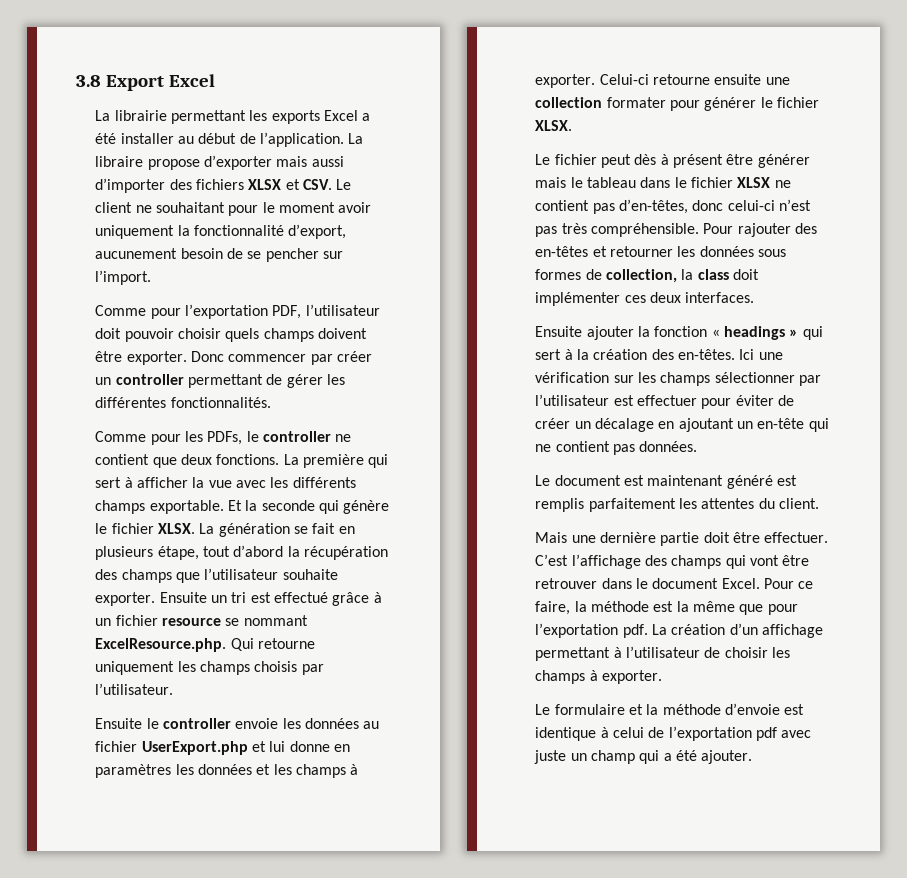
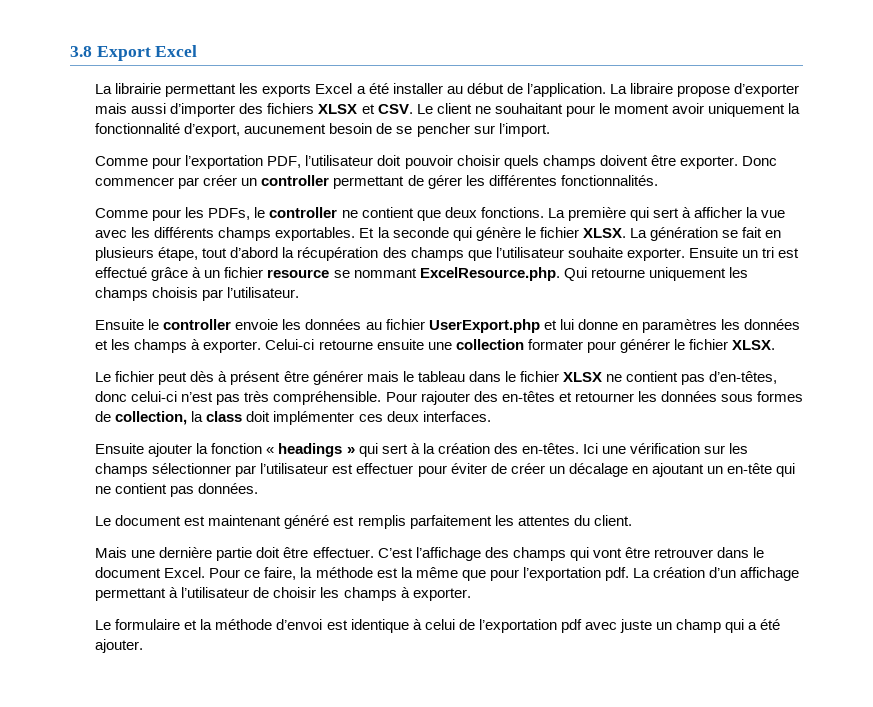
- La première qui sert à afficher la vue avec les différents champs exportable.
+ La première qui sert à afficher la vue avec les différents champs exportables.
- Le formulaire et la méthode d’envoie est identique à celui de l’exportation pdf avec juste un champ qui a été ajouter.
+ Le formulaire et la méthode d’envoi est identique à celui de l’exportation pdf avec juste un champ qui a été ajouter.

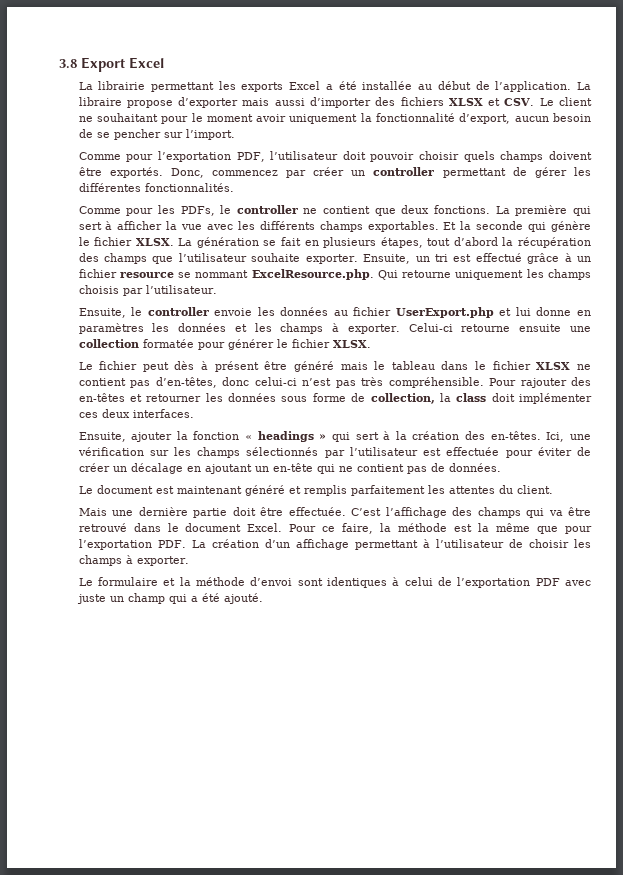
- La librairie permettant les exports Excel a été installer au début de l’application.
+ La librairie permettant les exports Excel a été installée au début de l’application.
- La libraire propose d’exporter mais aussi d’importer des fichiers XLSX et CSV. Le client ne souhaitant pour le moment avoir uniquement la fonctionnalité d’export, aucunement besoin de se pencher sur l’import.
+ La libraire propose d’exporter mais aussi d’importer des fichiers XLSX et CSV. Le client ne souhaitant pour le moment avoir uniquement la fonctionnalité d’export, aucun besoin de se pencher sur l’import.
- Comme pour l’exportation PDF, l’utilisateur doit pouvoir choisir quels champs doivent être exporter. Donc commencer par créer un controller permettant de gérer les différentes fonctionnalités.
+ Comme pour l’exportation PDF, l’utilisateur doit pouvoir choisir quels champs doivent être exportés. Donc, commencez par créer un controller permettant de gérer les différentes fonctionnalités.
- La génération se fait en plusieurs étape, tout d’abord la récupération des champs que l’utilisateur souhaite exporter.
+ La génération se fait en plusieurs étapes, tout d’abord la récupération des champs que l’utilisateur souhaite exporter.
- Ensuite un tri est effectué grâce à un fichier resource se nommant ExcelResource.php. Qui retourne uniquement les champs choisis par l’utilisateur.
+ Ensuite, un tri est effectué grâce à un fichier resource se nommant ExcelResource.php. Qui retourne uniquement les champs choisis par l’utilisateur.
- Ensuite le controller envoie les données au fichier UserExport.php et lui donne en paramètres les données et les champs à exporter.
+ Ensuite, le controller envoie les données au fichier UserExport.php et lui donne en paramètres les données et les champs à exporter.
- Celui-ci retourne ensuite une collection formater pour générer le fichier XLSX.
+ Celui-ci retourne ensuite une collection formatée pour générer le fichier XLSX.
- Le fichier peut dès à présent être générer mais le tableau dans le fichier XLSX ne contient pas d’en-têtes, donc celui-ci n’est pas très compréhensible.
+ Le fichier peut dès à présent être généré mais le tableau dans le fichier XLSX ne contient pas d’en-têtes, donc celui-ci n’est pas très compréhensible.
- Pour rajouter des en-têtes et retourner les données sous formes de collection, la class doit implémenter ces deux interfaces.
+ Pour rajouter des en-têtes et retourner les données sous forme de collection, la class doit implémenter ces deux interfaces.
- Ensuite ajouter la fonction « headings » qui sert à la création des en-têtes.
+ Ensuite, ajouter la fonction « headings » qui sert à la création des en-têtes.
- Ici une vérification sur les champs sélectionner par l’utilisateur est effectuer pour éviter de créer un décalage en ajoutant un en-tête qui ne contient pas données.
+ Ici, une vérification sur les champs sélectionnés par l’utilisateur est effectuée pour éviter de créer un décalage en ajoutant un en-tête qui ne contient pas de données.
- Le document est maintenant généré est remplis parfaitement les attentes du client.
+ Le document est maintenant généré et remplis parfaitement les attentes du client.
- Mais une dernière partie doit être effectuer.
+ Mais une dernière partie doit être effectuée.
- C’est l’affichage des champs qui vont être retrouver dans le document Excel.
+ C’est l’affichage des champs qui va être retrouvé dans le document Excel.
- Pour ce faire, la méthode est la même que pour l’exportation pdf. La création d’un affichage permettant à l’utilisateur de choisir les champs à exporter.
+ Pour ce faire, la méthode est la même que pour l’exportation PDF. La création d’un affichage permettant à l’utilisateur de choisir les champs à exporter.
- Le formulaire et la méthode d’envoi est identique à celui de l’exportation pdf avec juste un champ qui a été ajouter.
+ Le formulaire et la méthode d’envoi sont identiques à celui de l’exportation PDF avec juste un champ qui a été ajouté.

